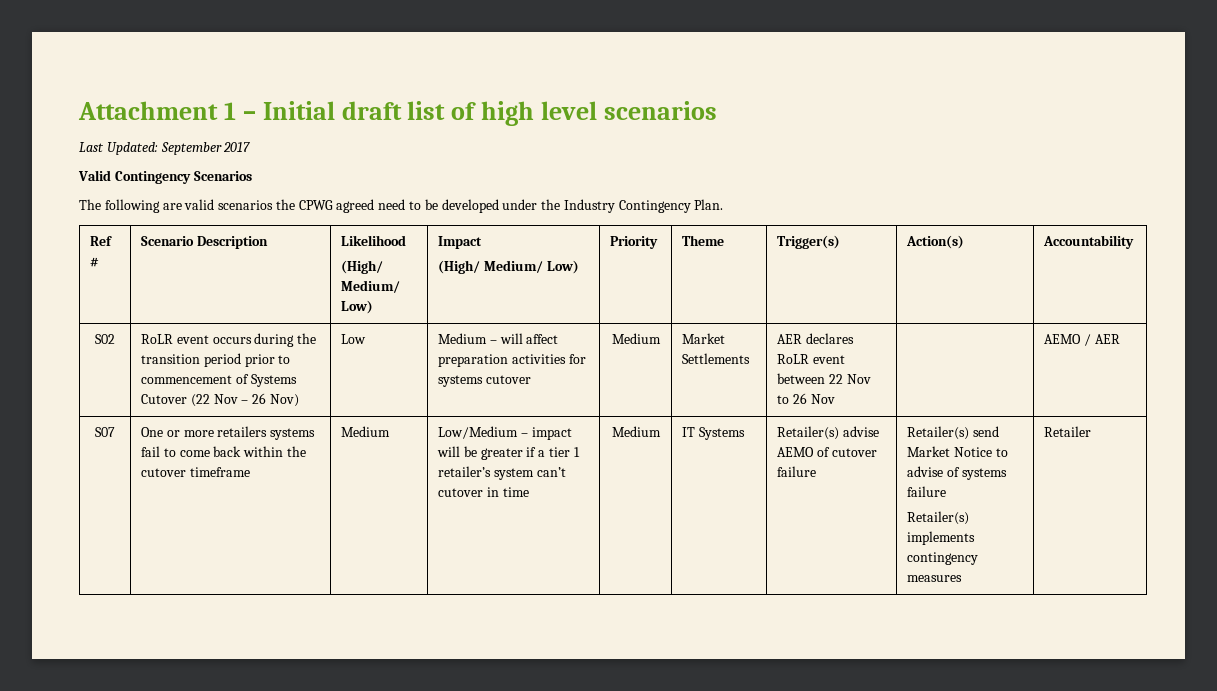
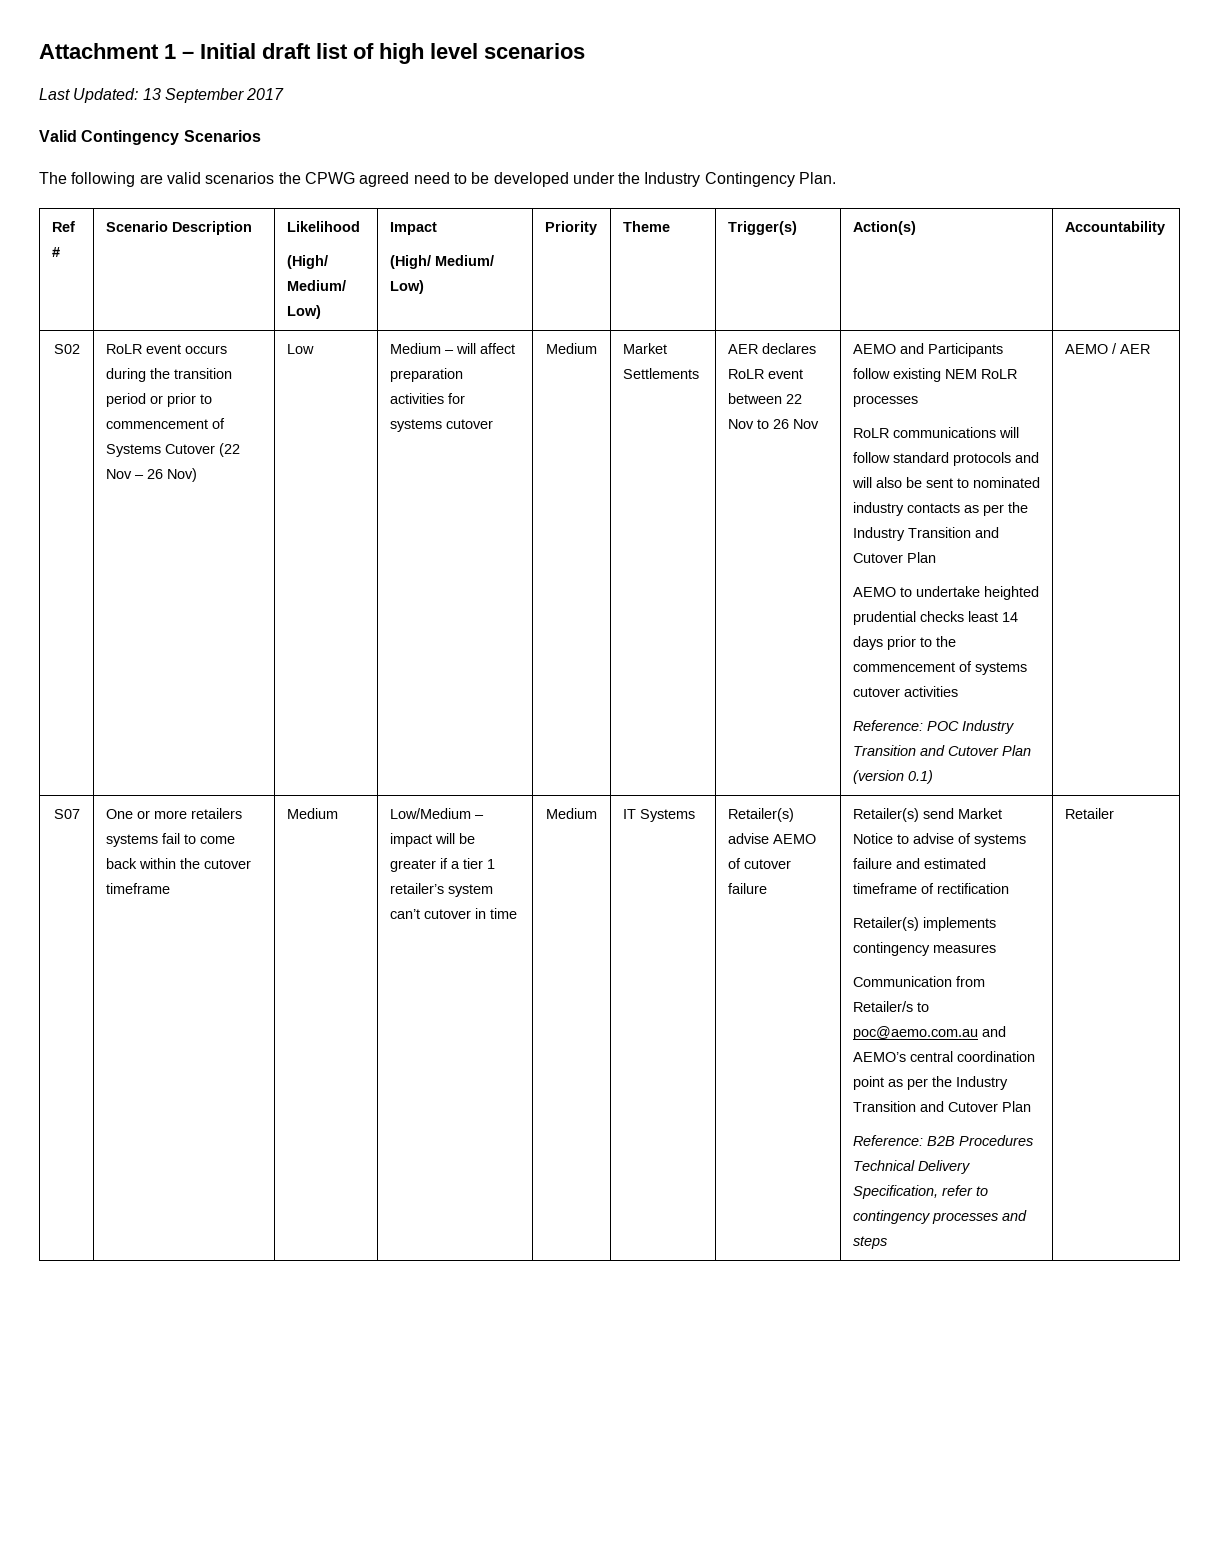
- Last Updated: September 2017
+ Last Updated: 13 September 2017
- RoLR event occurs during the transition period prior to commencement of Systems Cutover (22 Nov – 26 Nov)
+ RoLR event occurs during the transition period or prior to commencement of Systems Cutover (22 Nov – 26 Nov)
+ AEMO and Participants follow existing NEM RoLR processes
+ RoLR communications will follow standard protocols and will also be sent to nominated industry contacts as per the Industry Transition and Cutover Plan
+ AEMO to undertake heighted prudential checks least 14 days prior to the commencement of systems cutover activities
+ Reference: POC Industry Transition and Cutover Plan (version 0.1)
- Retailer(s) send Market Notice to advise of systems failure
+ Retailer(s) send Market Notice to advise of systems failure and estimated timeframe of rectification
+ Communication from Retailer/s to poc@aemo.com.au and AEMO’s central coordination point as per the Industry Transition and Cutover Plan
+ Reference: B2B Procedures Technical Delivery Specification, refer to contingency processes and steps

